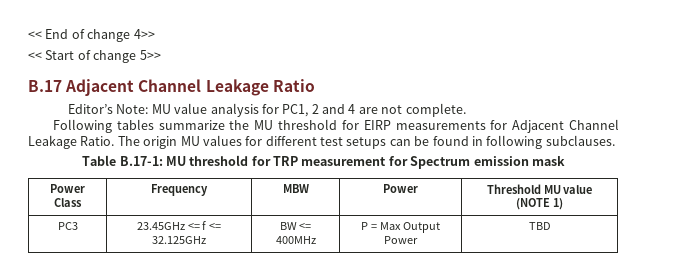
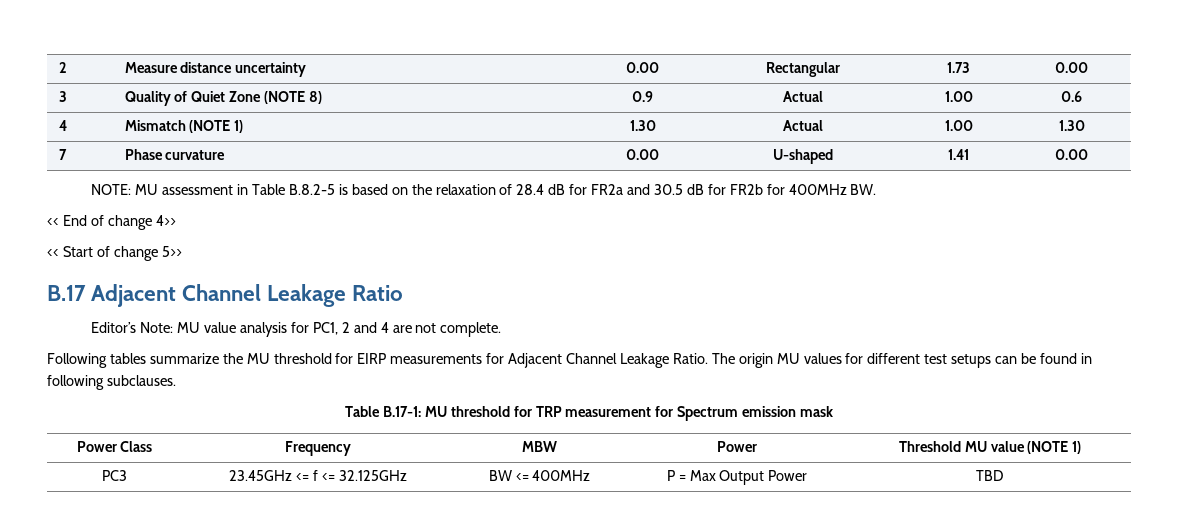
+ 2 | Measure distance uncertainty | 0.00 | Rectangular | 1.73 | 0.00
+ 3 | Quality of Quiet Zone (NOTE 8) | 0.9 | Actual | 1.00 | 0.6
+ 4 | Mismatch (NOTE 1) | 1.30 | Actual | 1.00 | 1.30
+ 7 | Phase curvature | 0.00 | U-shaped | 1.41 | 0.00
+ NOTE: MU assessment in Table B.8.2-5 is based on the relaxation of 28.4 dB for FR2a and 30.5 dB for FR2b for 400MHz BW.

